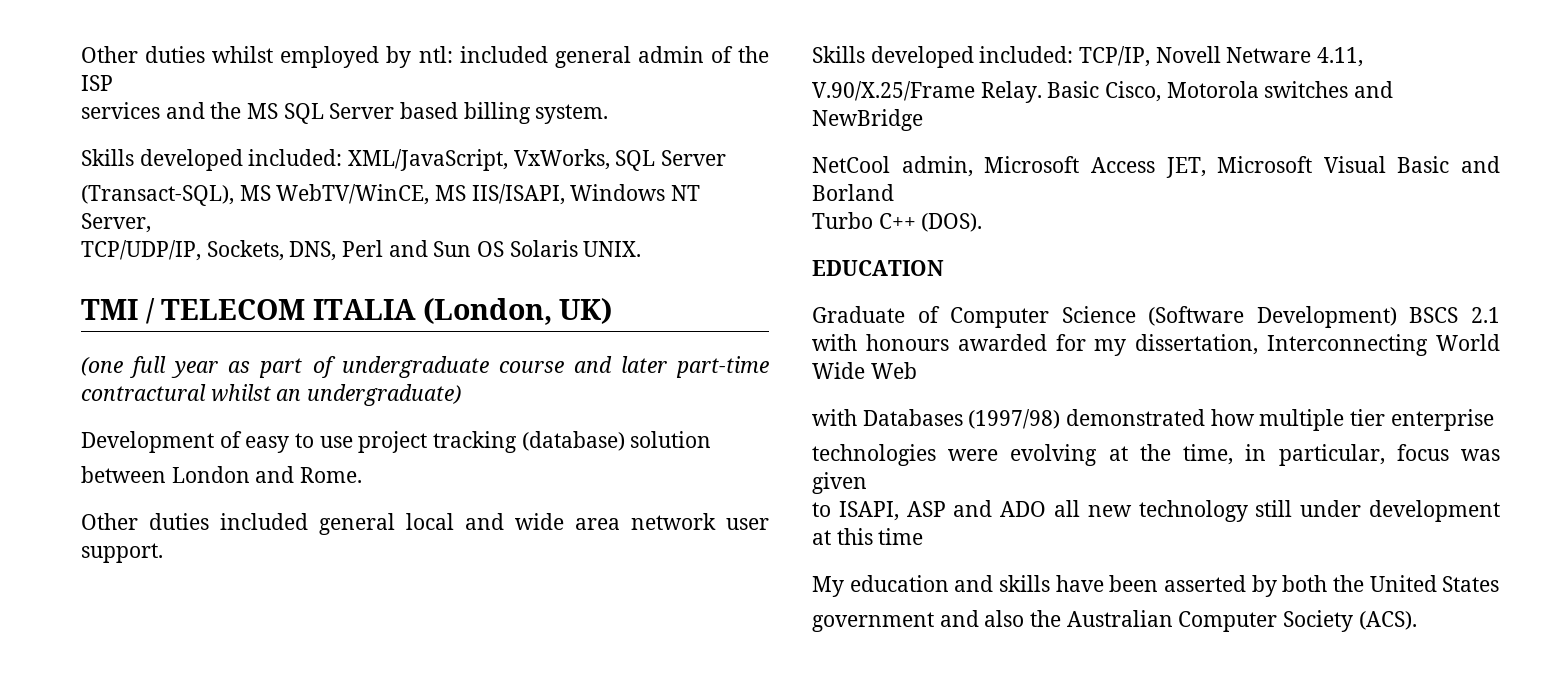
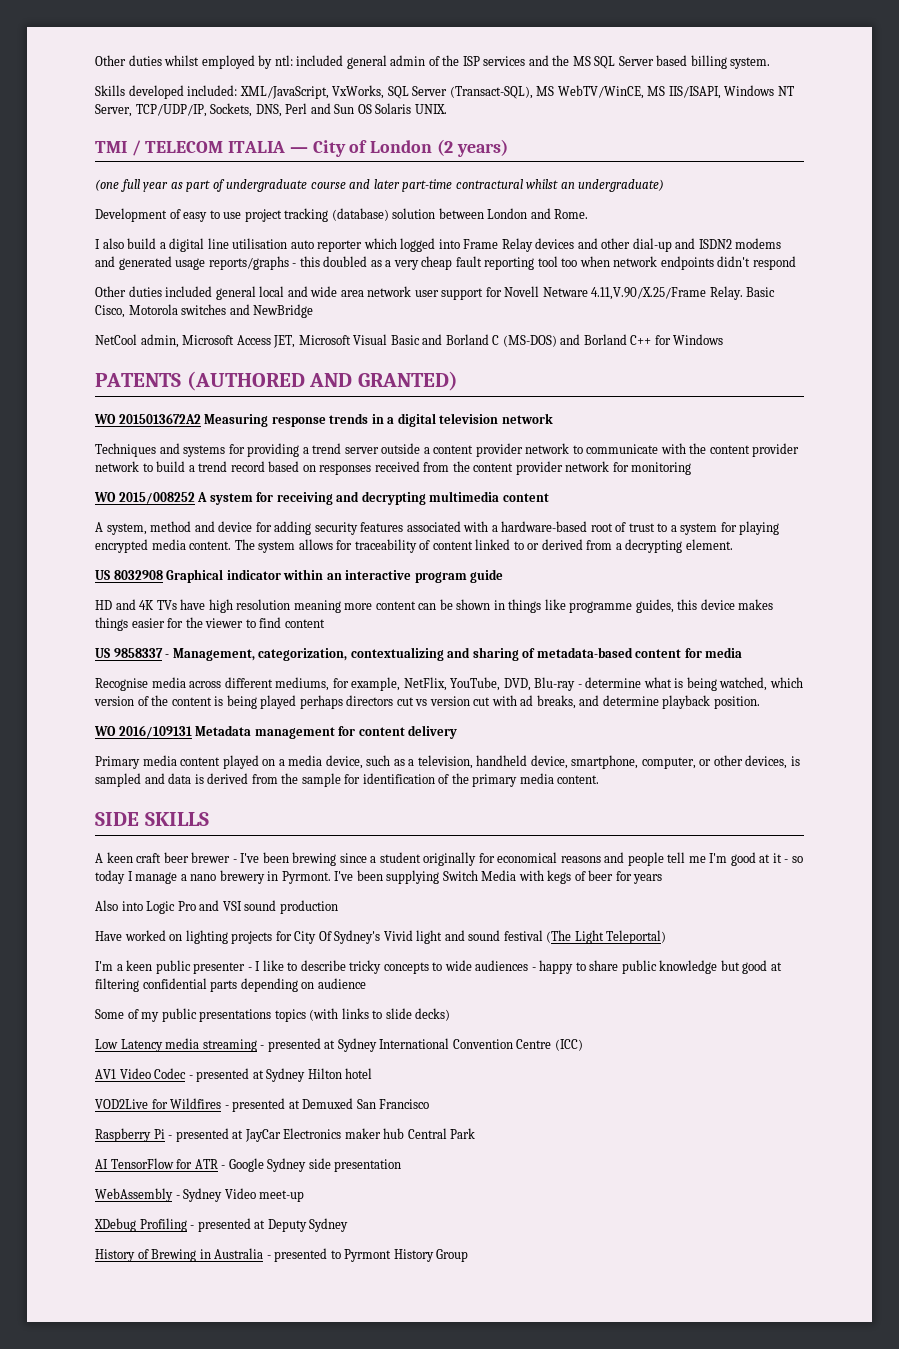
- Other duties whilst employed by ntl: included general admin of the ISP
- services and the MS SQL Server based billing system.
+ Other duties whilst employed by ntl: included general admin of the ISP services and the MS SQL Server based billing system.
- Skills developed included: XML/JavaScript, VxWorks, SQL Server
- (Transact-SQL), MS WebTV/WinCE, MS IIS/ISAPI, Windows NT Server,
- TCP/UDP/IP, Sockets, DNS, Perl and Sun OS Solaris UNIX.
+ Skills developed included: XML/JavaScript, VxWorks, SQL Server (Transact-SQL), MS WebTV/WinCE, MS IIS/ISAPI, Windows NT Server, TCP/UDP/IP, Sockets, DNS, Perl and Sun OS Solaris UNIX.
- TMI / TELECOM ITALIA (London, UK)
+ TMI / TELECOM ITALIA — City of London (2 years)
- Development of easy to use project tracking (database) solution
- between London and Rome.
+ Development of easy to use project tracking (database) solution between London and Rome.
+ I also build a digital line utilisation auto reporter which logged into Frame Relay devices and other dial-up and ISDN2 modems and generated usage reports/graphs - this doubled as a very cheap fault reporting tool too when network endpoints didn't respond
- Other duties included general local and wide area network user support.
- Skills developed included: TCP/IP, Novell Netware 4.11,
- V.90/X.25/Frame Relay.
+ Other duties included general local and wide area network user support for Novell Netware 4.11,V.90/X.25/Frame Relay.
- NetCool admin, Microsoft Access JET, Microsoft Visual Basic and Borland
- Turbo C++ (DOS).
- EDUCATION
- Graduate of Computer Science (Software Development) BSCS 2.1 with honours awarded for my dissertation, Interconnecting World Wide Web
- with Databases (1997/98) demonstrated how multiple tier enterprise
- technologies were evolving at the time, in particular, focus was given
- to ISAPI, ASP and ADO all new technology still under development at this time
- My education and skills have been asserted by both the United States
- government and also the Australian Computer Society (ACS).
+ NetCool admin, Microsoft Access JET, Microsoft Visual Basic and Borland C (MS-DOS) and Borland C++ for Windows
+ PATENTS (AUTHORED AND GRANTED)
+ WO 2015013672A2 Measuring response trends in a digital television network
+ Techniques and systems for providing a trend server outside a content provider network to communicate with the content provider network to build a trend record based on responses received from the content provider network for monitoring
+ WO 2015/008252 A system for receiving and decrypting multimedia content
+ A system, method and device for adding security features associated with a hardware-based root of trust to a system for playing encrypted media content. The system allows for traceability of content linked to or derived from a decrypting element.
+ US 8032908 Graphical indicator within an interactive program guide
+ HD and 4K TVs have high resolution meaning more content can be shown in things like programme guides, this device makes things easier for the viewer to find content
+ US 9858337 - Management, categorization, contextualizing and sharing of metadata-based content for media
+ Recognise media across different mediums, for example, NetFlix, YouTube, DVD, Blu-ray - determine what is being watched, which version of the content is being played perhaps directors cut vs version cut with ad breaks, and determine playback position.
+ WO 2016/109131 Metadata management for content delivery
+ Primary media content played on a media device, such as a television, handheld device, smartphone, computer, or other devices, is sampled and data is derived from the sample for identification of the primary media content.
+ SIDE SKILLS
+ A keen craft beer brewer - I've been brewing since a student originally for economical reasons and people tell me I'm good at it - so today I manage a nano brewery in Pyrmont. I've been supplying Switch Media with kegs of beer for years
+ Also into Logic Pro and VSI sound production
+ Have worked on lighting projects for City Of Sydney's Vivid light and sound festival (The Light Teleportal)
+ I'm a keen public presenter - I like to describe tricky concepts to wide audiences - happy to share public knowledge but good at filtering confidential parts depending on audience
+ Some of my public presentations topics (with links to slide decks)
+ Low Latency media streaming - presented at Sydney International Convention Centre (ICC)
+ AV1 Video Codec - presented at Sydney Hilton hotel
+ VOD2Live for Wildfires - presented at Demuxed San Francisco
+ Raspberry Pi - presented at JayCar Electronics maker hub Central Park
+ AI TensorFlow for ATR - Google Sydney side presentation
+ WebAssembly - Sydney Video meet-up
+ XDebug Profiling - presented at Deputy Sydney
+ History of Brewing in Australia - presented to Pyrmont History Group

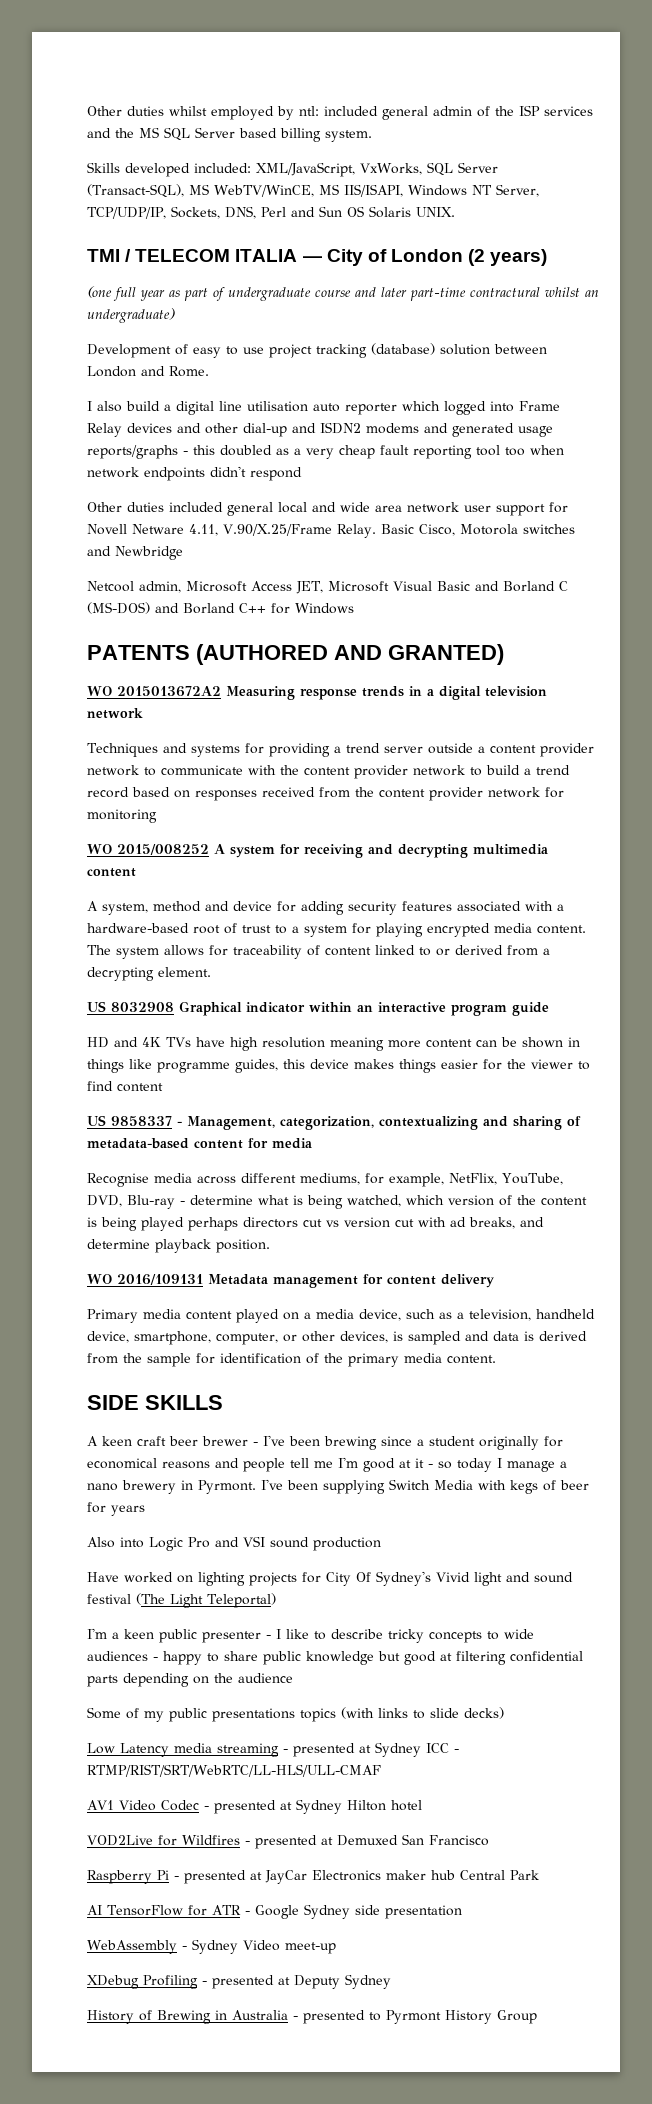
- Other duties included general local and wide area network user support for Novell Netware 4.11,V.90/X.25/Frame Relay.
+ Other duties included general local and wide area network user support for Novell Netware 4.11, V.90/X.25/Frame Relay.
- Basic Cisco, Motorola switches and NewBridge
- NetCool admin, Microsoft Access JET, Microsoft Visual Basic and Borland C (MS-DOS) and Borland C++ for Windows
+ Basic Cisco, Motorola switches and Newbridge
+ Netcool admin, Microsoft Access JET, Microsoft Visual Basic and Borland C (MS-DOS) and Borland C++ for Windows
- I'm a keen public presenter - I like to describe tricky concepts to wide audiences - happy to share public knowledge but good at filtering confidential parts depending on audience
+ I'm a keen public presenter - I like to describe tricky concepts to wide audiences - happy to share public knowledge but good at filtering confidential parts depending on the audience
- Low Latency media streaming - presented at Sydney International Convention Centre (ICC)
+ Low Latency media streaming - presented at Sydney ICC - RTMP/RIST/SRT/WebRTC/LL-HLS/ULL-CMAF

